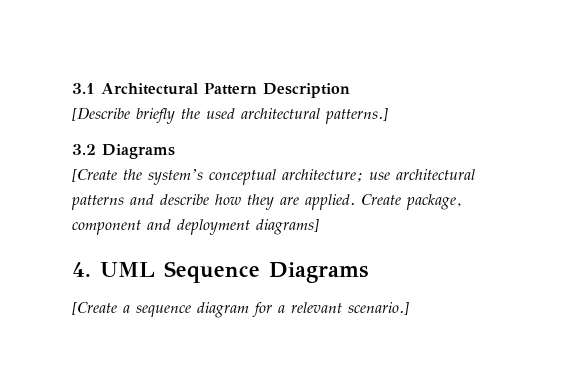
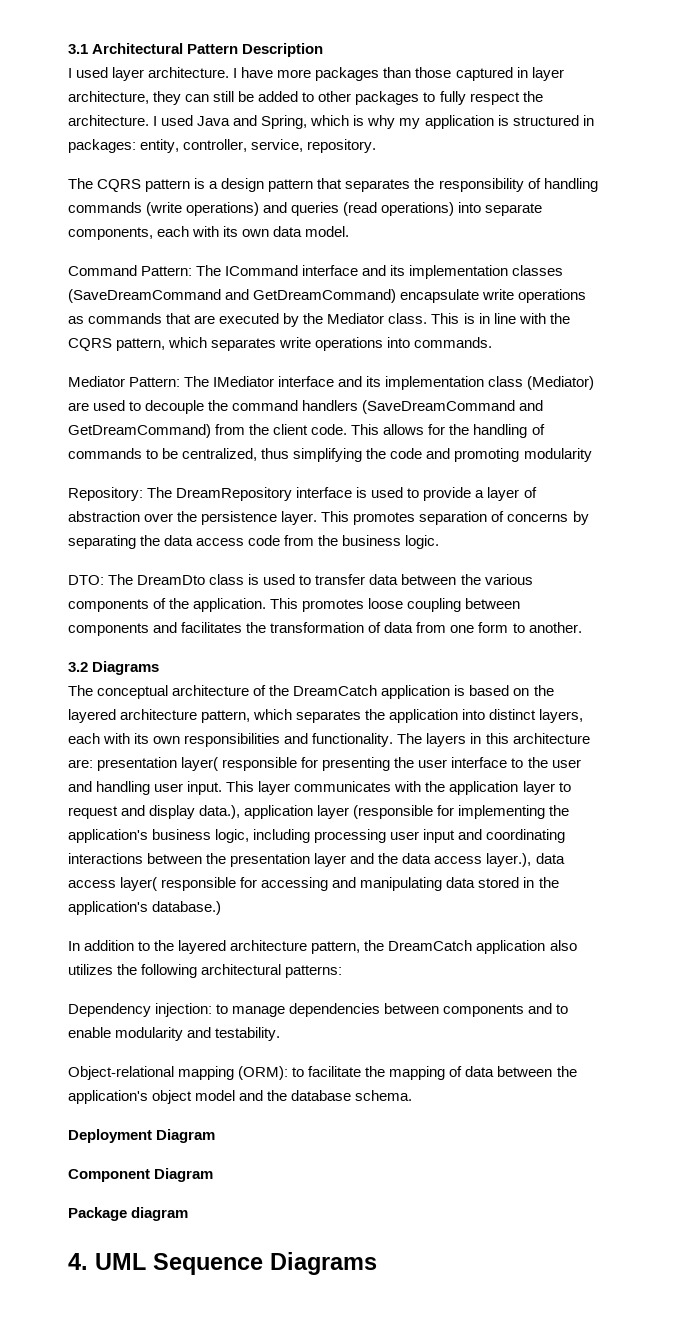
- [Describe briefly the used architectural patterns.]
+ I used layer architecture. I have more packages than those captured in layer architecture, they can still be added to other packages to fully respect the architecture. I used Java and Spring, which is why my application is structured in packages: entity, controller, service, repository.
+ The CQRS pattern is a design pattern that separates the responsibility of handling commands (write operations) and queries (read operations) into separate components, each with its own data model.
+ Command Pattern: The ICommand interface and its implementation classes (SaveDreamCommand and GetDreamCommand) encapsulate write operations as commands that are executed by the Mediator class. This is in line with the CQRS pattern, which separates write operations into commands.
+ Mediator Pattern: The IMediator interface and its implementation class (Mediator) are used to decouple the command handlers (SaveDreamCommand and GetDreamCommand) from the client code. This allows for the handling of commands to be centralized, thus simplifying the code and promoting modularity
+ Repository: The DreamRepository interface is used to provide a layer of abstraction over the persistence layer. This promotes separation of concerns by separating the data access code from the business logic.
+ DTO: The DreamDto class is used to transfer data between the various components of the application. This promotes loose coupling between components and facilitates the transformation of data from one form to another.
  3.2 Diagrams
- [Create the system’s conceptual architecture; use architectural patterns and describe how they are applied. Create package, component and deployment diagrams]
+ The conceptual architecture of the DreamCatch application is based on the layered architecture pattern, which separates the application into distinct layers, each with its own responsibilities and functionality. The layers in this architecture are: presentation layer( responsible for presenting the user interface to the user and handling user input. This layer communicates with the application layer to request and display data.), application layer (responsible for implementing the application's business logic, including processing user input and coordinating interactions between the presentation layer and the data access layer.), data access layer( responsible for accessing and manipulating data stored in the application's database.)
+ In addition to the layered architecture pattern, the DreamCatch application also utilizes the following architectural patterns:
+ Dependency injection: to manage dependencies between components and to enable modularity and testability.
+ Object-relational mapping (ORM): to facilitate the mapping of data between the application's object model and the database schema.
+ Deployment Diagram
+ Component Diagram
+ Package diagram
  4. UML Sequence Diagrams
- [Create a sequence diagram for a relevant scenario.]

